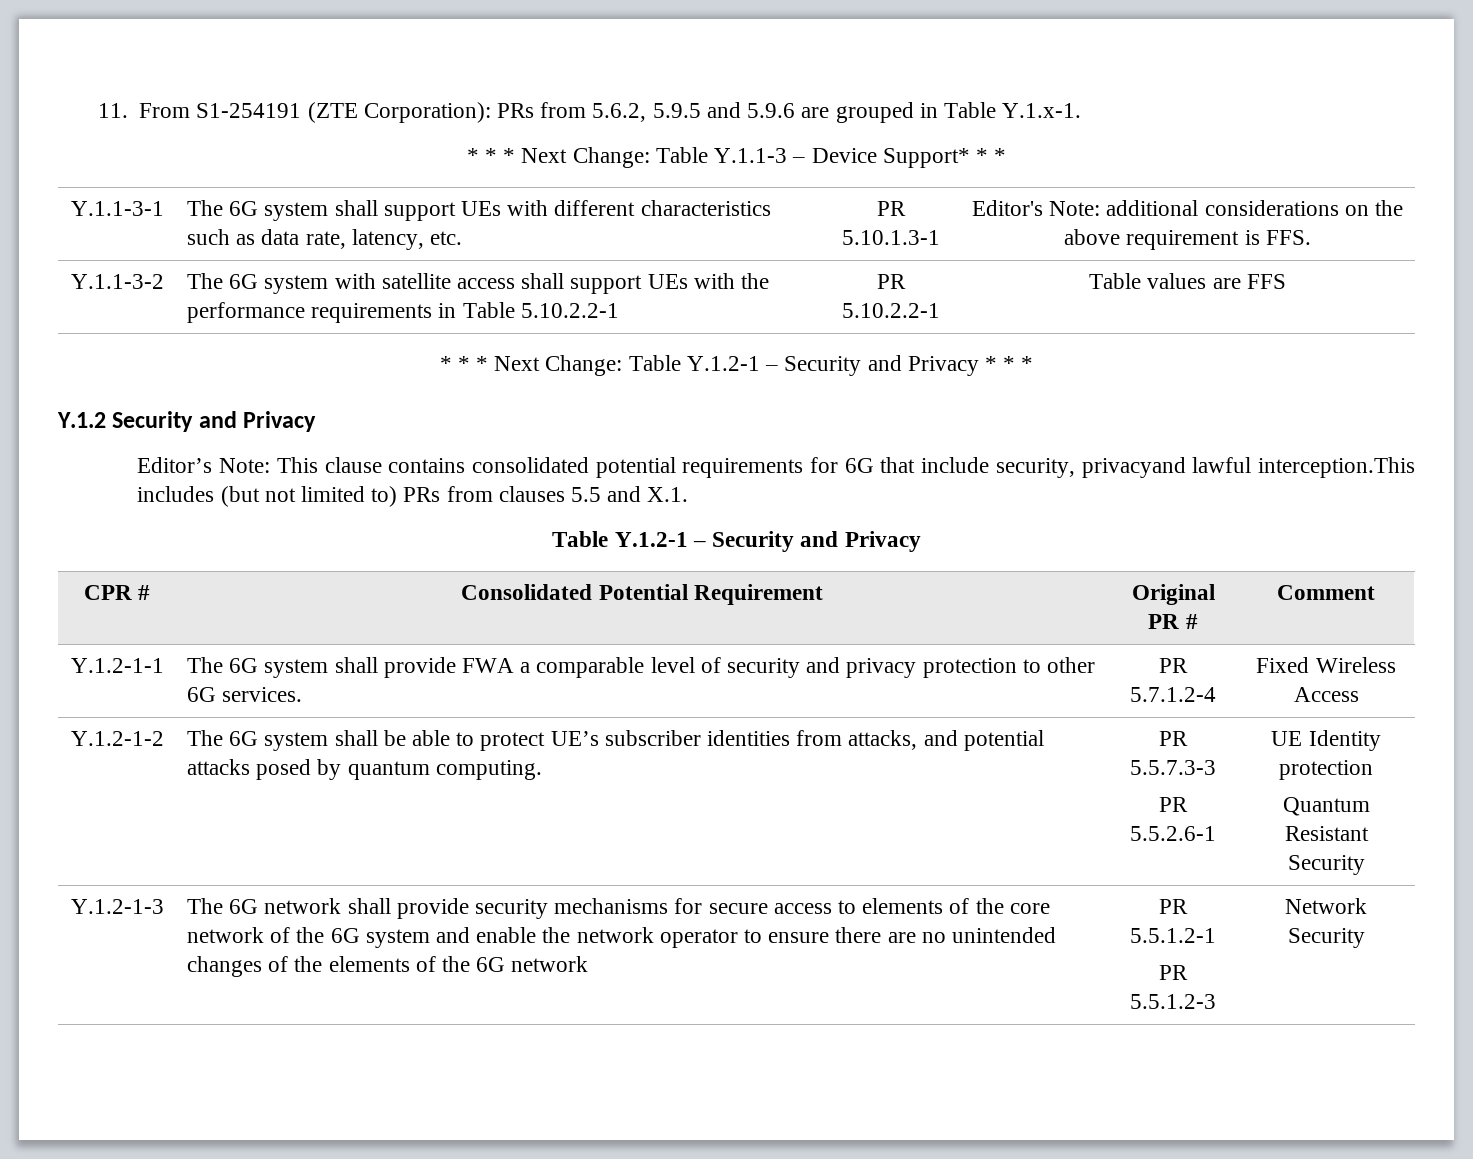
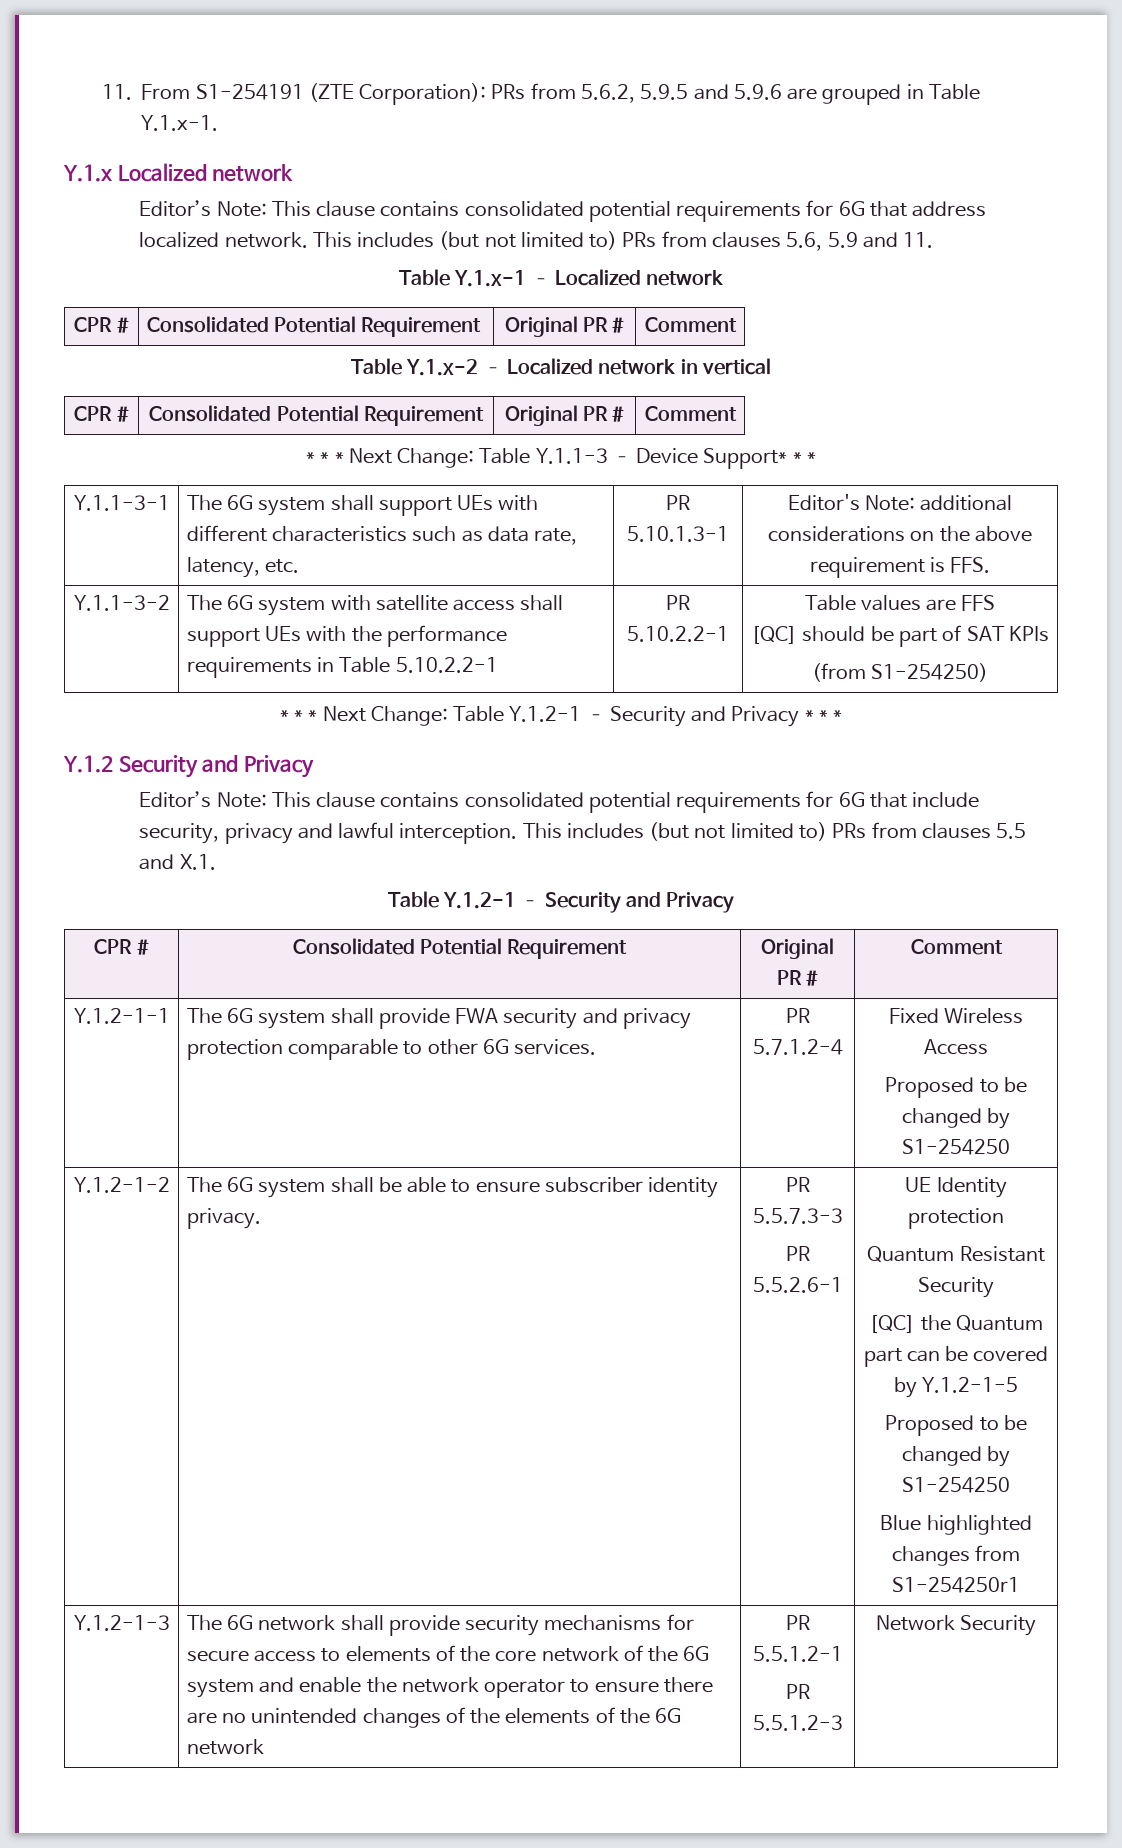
+ Y.1.x Localized network
+ Editor’s Note: This clause contains consolidated potential requirements for 6G that address localized network. This includes (but not limited to) PRs from clauses 5.6, 5.9 and 11.
+ Table Y.1.x-1 – Localized network
+ CPR # | Consolidated Potential Requirement | Original PR # | Comment
+ Table Y.1.x-2 – Localized network in vertical
+ CPR # | Consolidated Potential Requirement | Original PR # | Comment
  Y.1.1-3-2 | The 6G system with satellite access shall support UEs with the performance requirements in Table 5.10.2.2-1 | PR 5.10.2.2-1 | Table values are FFS
+ [QC] should be part of SAT KPIs
+ (from S1-254250)
- Editor’s Note: This clause contains consolidated potential requirements for 6G that include security, privacyand lawful interception.This includes (but not limited to) PRs from clauses 5.5 and X.1.
+ Editor’s Note: This clause contains consolidated potential requirements for 6G that include security, privacy and lawful interception. This includes (but not limited to) PRs from clauses 5.5 and X.1.
- Y.1.2-1-1 | The 6G system shall provide FWA a comparable level of security and privacy protection to other 6G services. | PR 5.7.1.2-4 | Fixed Wireless Access
+ Y.1.2-1-1 | The 6G system shall provide FWA security and privacy protection comparable to other 6G services. | PR 5.7.1.2-4 | Fixed Wireless Access
+ Proposed to be changed by S1-254250
- The 6G system shall be able to protect UE’s subscriber identities from attacks, and potential attacks posed by quantum computing.
+ The 6G system shall be able to ensure subscriber identity privacy.
+ [QC] the Quantum part can be covered by Y.1.2-1-5
+ Proposed to be changed by S1-254250
+ Blue highlighted changes from S1-254250r1

